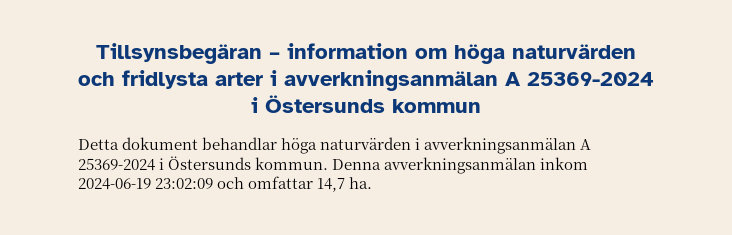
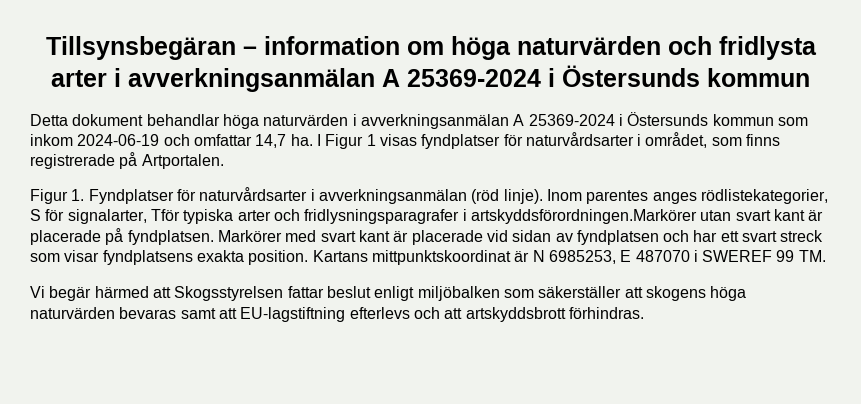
- Detta dokument behandlar höga naturvärden i avverkningsanmälan A 25369-2024 i Östersunds kommun. Denna avverkningsanmälan inkom 2024-06-19 23:02:09 och omfattar 14,7 ha.
+ Detta dokument behandlar höga naturvärden i avverkningsanmälan A 25369-2024 i Östersunds kommun som inkom 2024-06-19 och omfattar 14,7 ha.
+ I Figur 1 visas fyndplatser för naturvårdsarter i området, som finns registrerade på Artportalen.
+ Figur 1. Fyndplatser för naturvårdsarter i avverkningsanmälan (röd linje). Inom parentes anges rödlistekategorier, S för signalarter, Tför typiska arter och fridlysningsparagrafer i artskyddsförordningen.Markörer utan svart kant är placerade på fyndplatsen. Markörer med svart kant är placerade vid sidan av fyndplatsen och har ett svart streck som visar fyndplatsens exakta position. Kartans mittpunktskoordinat är N 6985253, E 487070 i SWEREF 99 TM.
+ Vi begär härmed att Skogsstyrelsen fattar beslut enligt miljöbalken som säkerställer att skogens höga naturvärden bevaras samt att EU-lagstiftning efterlevs och att artskyddsbrott förhindras.

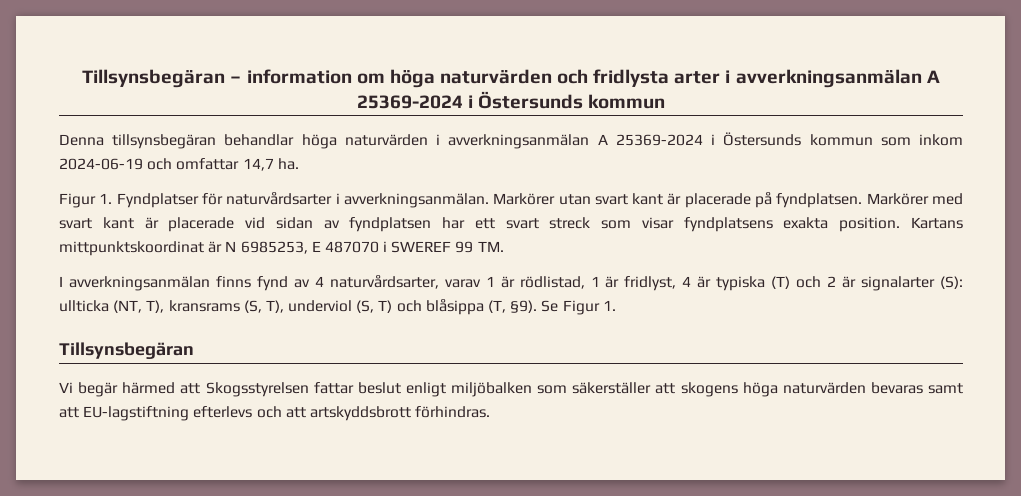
- Detta dokument behandlar höga naturvärden i avverkningsanmälan A 25369-2024 i Östersunds kommun som inkom 2024-06-19 och omfattar 14,7 ha. I Figur 1 visas fyndplatser för naturvårdsarter i området, som finns registrerade på Artportalen.
+ Denna tillsynsbegäran behandlar höga naturvärden i avverkningsanmälan A 25369-2024 i Östersunds kommun som inkom 2024-06-19 och omfattar 14,7 ha.
- Figur 1. Fyndplatser för naturvårdsarter i avverkningsanmälan (röd linje). Inom parentes anges rödlistekategorier, S för signalarter, Tför typiska arter och fridlysningsparagrafer i artskyddsförordningen.Markörer utan svart kant är placerade på fyndplatsen.
+ Figur 1. Fyndplatser för naturvårdsarter i avverkningsanmälan. Markörer utan svart kant är placerade på fyndplatsen.
- Markörer med svart kant är placerade vid sidan av fyndplatsen och har ett svart streck som visar fyndplatsens exakta position.
+ Markörer med svart kant är placerade vid sidan av fyndplatsen har ett svart streck som visar fyndplatsens exakta position.
+ I avverkningsanmälan finns fynd av 4 naturvårdsarter, varav 1 är rödlistad, 1 är fridlyst, 4 är typiska (T) och 2 är signalarter (S): ullticka (NT, T), kransrams (S, T), underviol (S, T) och blåsippa (T, §9). Se Figur 1.
+ Tillsynsbegäran

